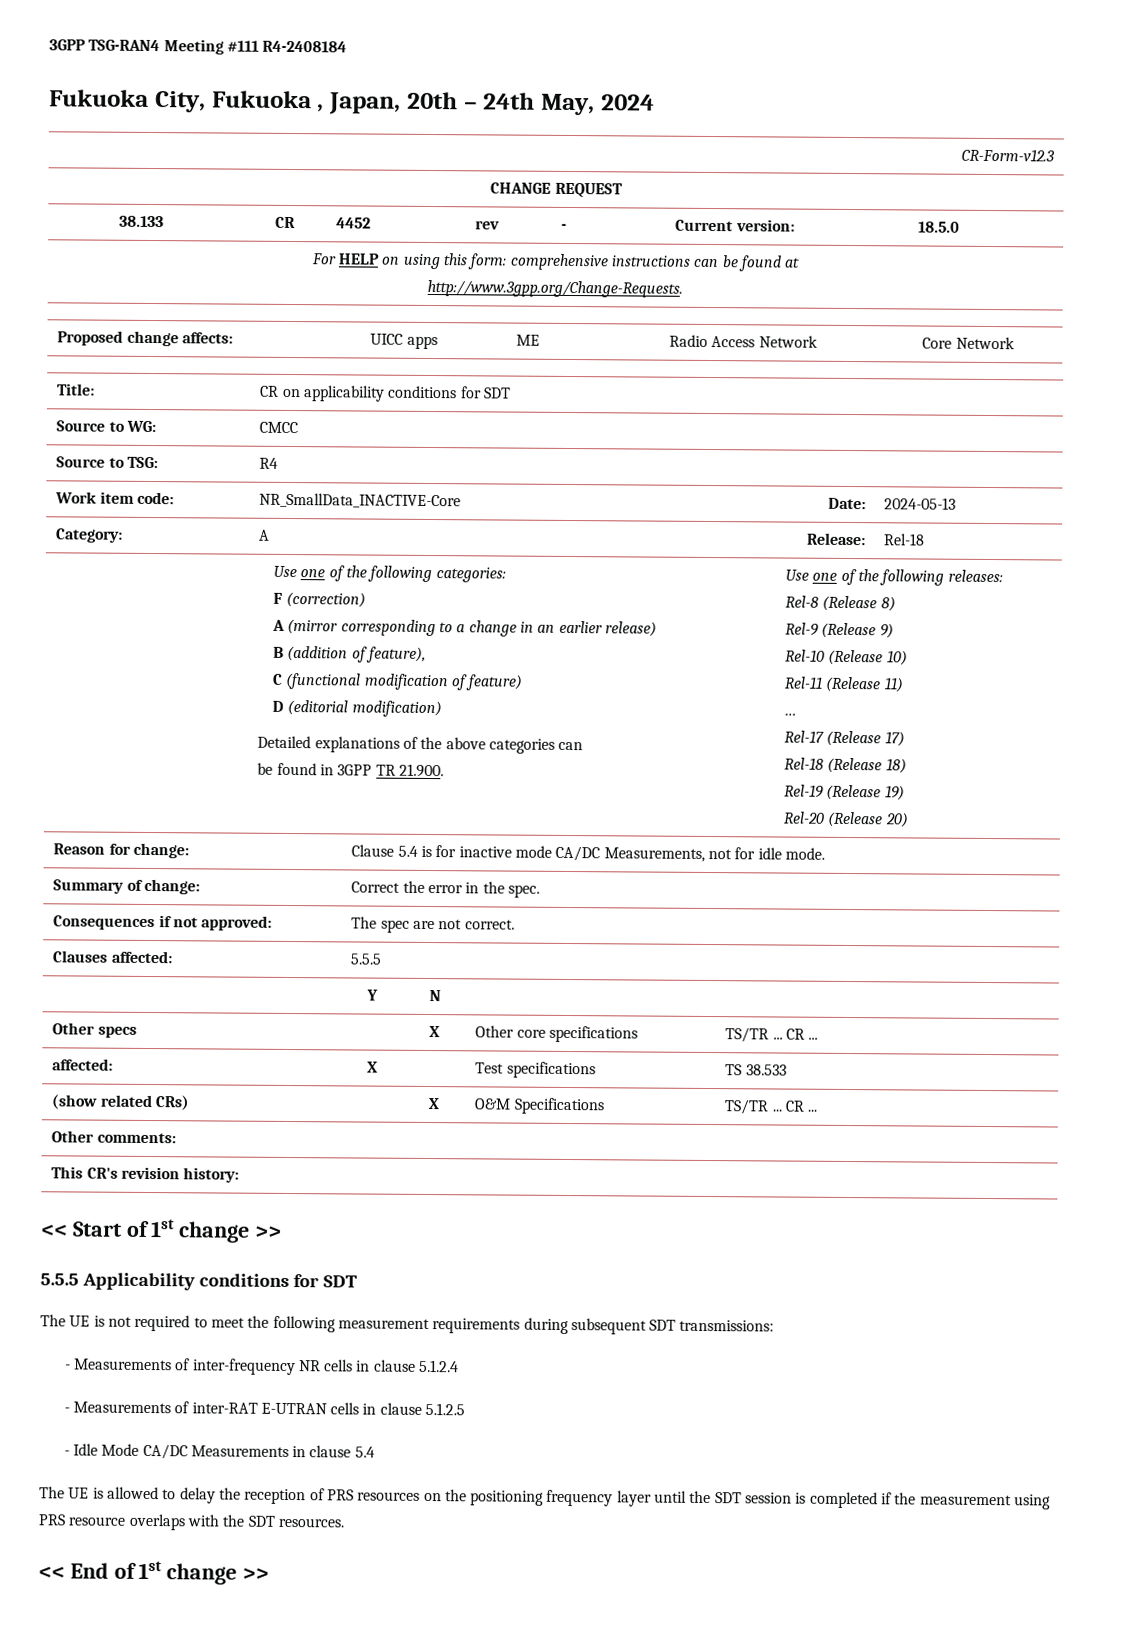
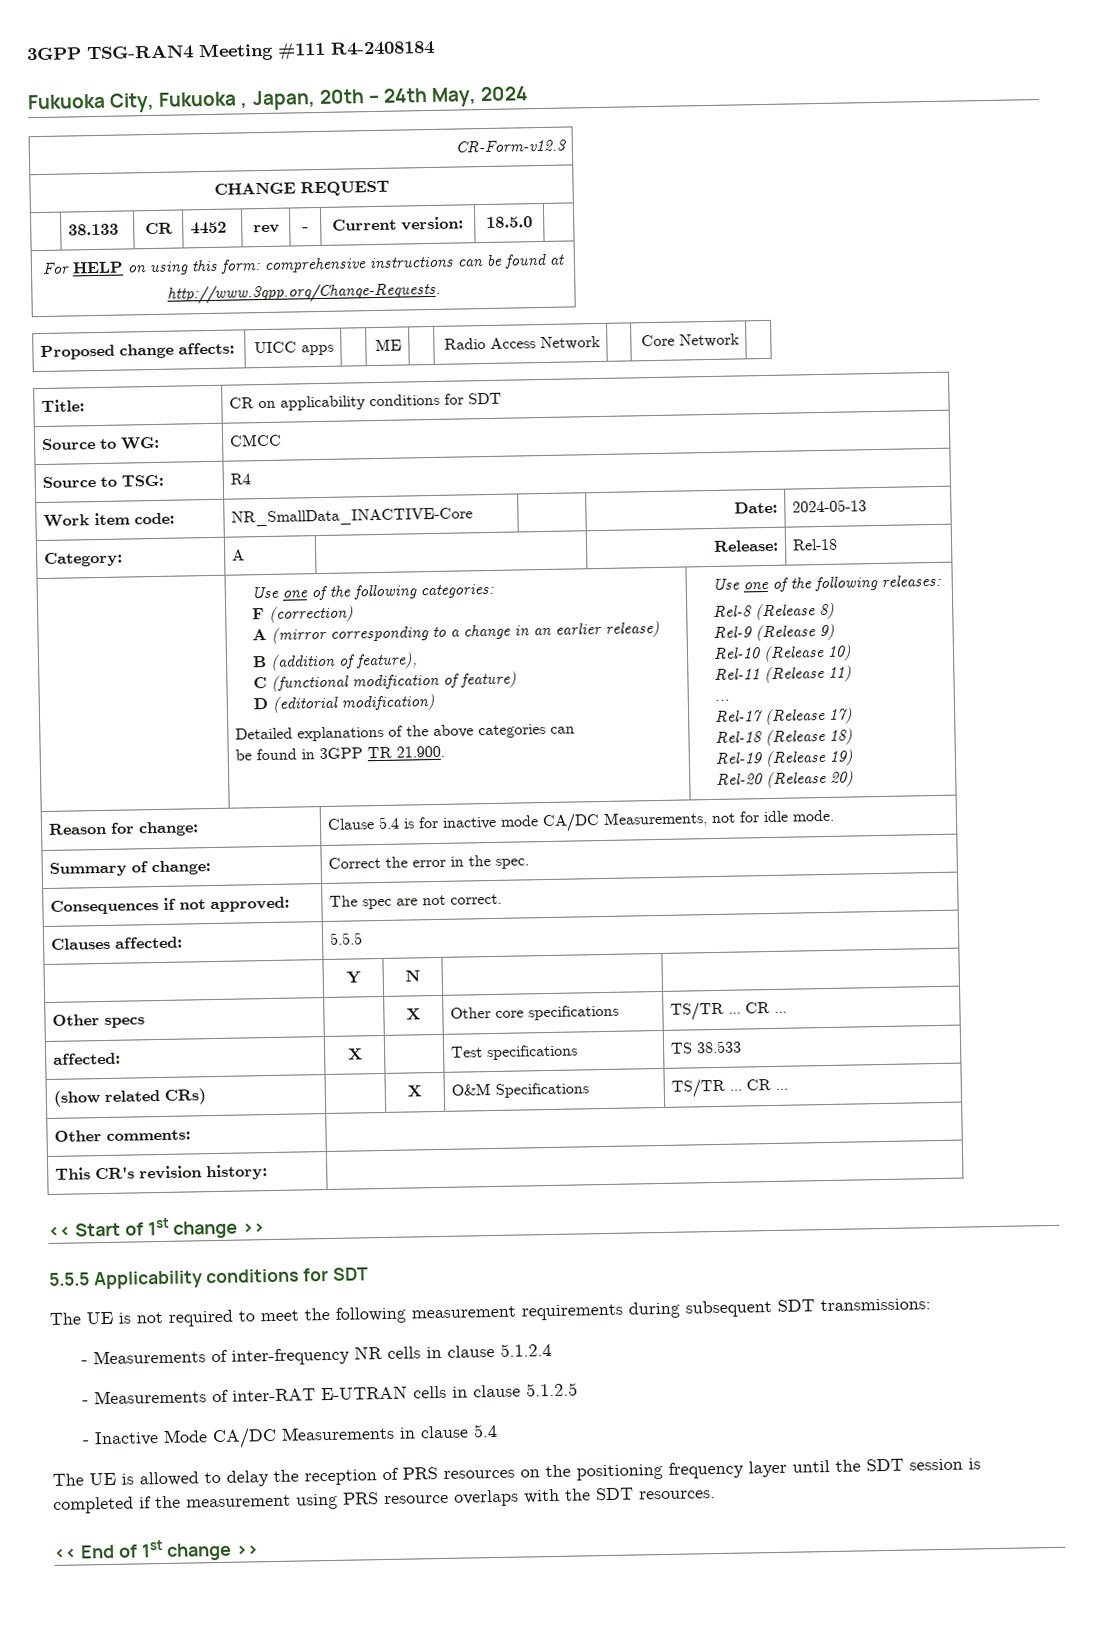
- - Idle Mode CA/DC Measurements in clause 5.4
+ - Inactive Mode CA/DC Measurements in clause 5.4

